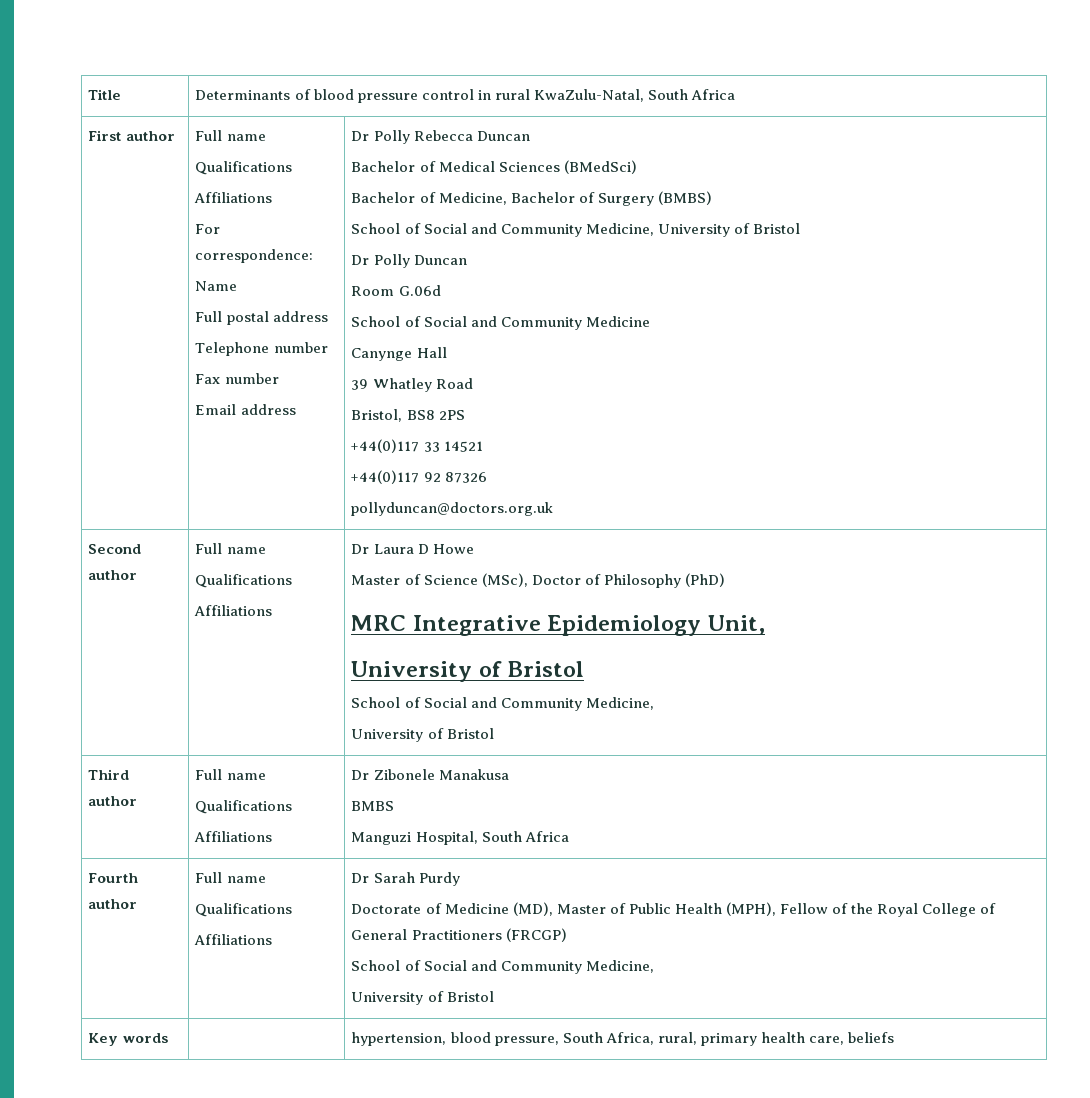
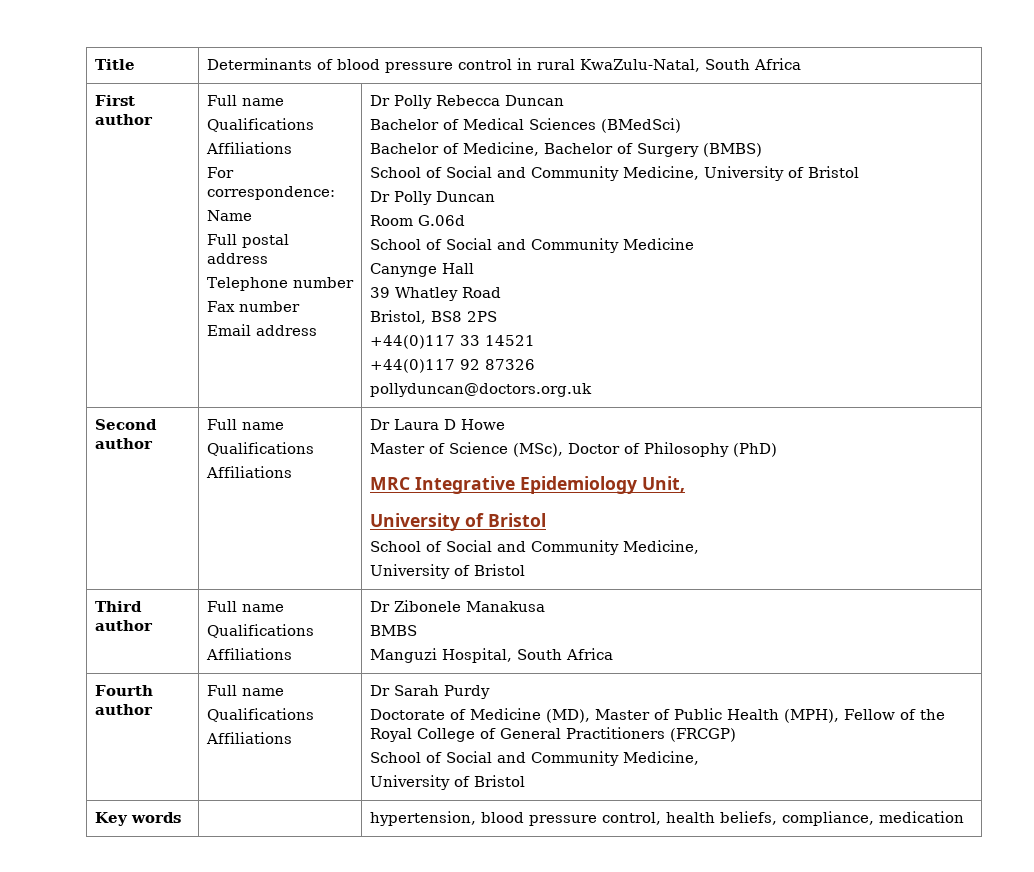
- Key words | | hypertension, blood pressure, South Africa, rural, primary health care, beliefs
+ Key words | | hypertension, blood pressure control, health beliefs, compliance, medication

